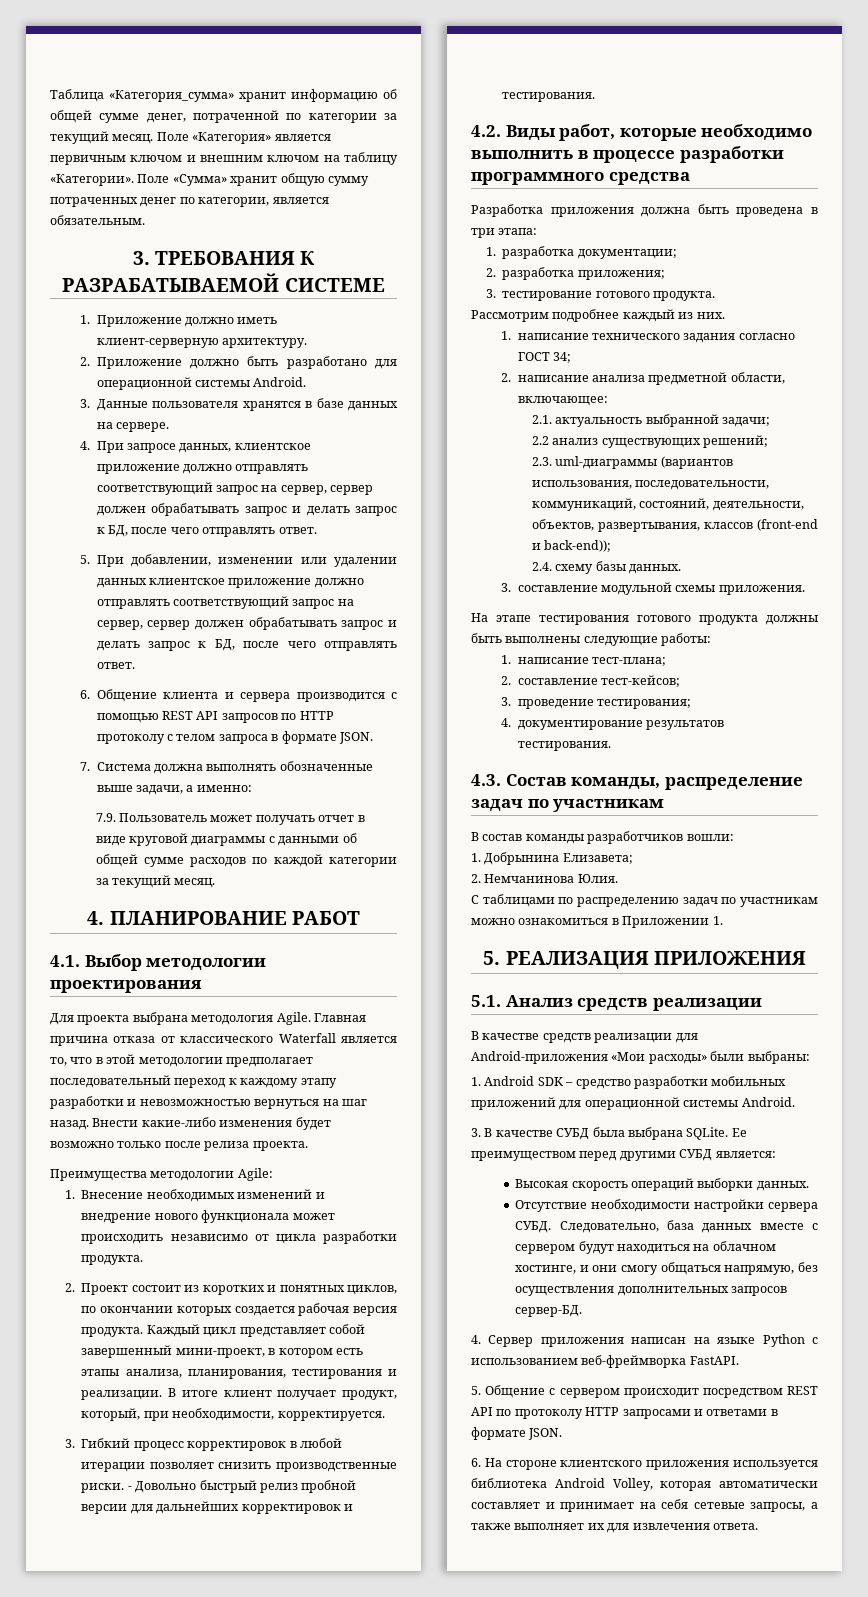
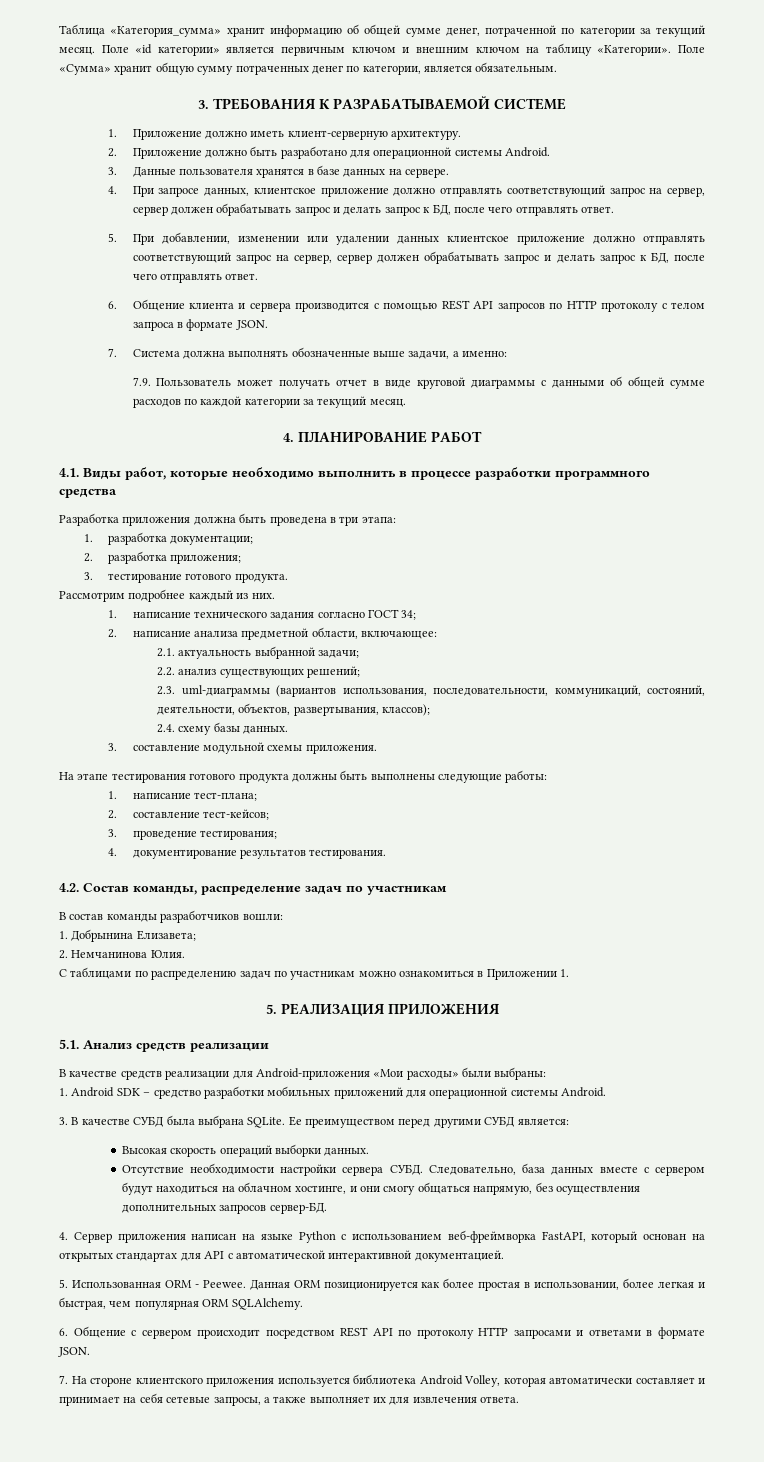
- Поле «Категория» является первичным ключом и внешним ключом на таблицу «Категории».
+ Поле «id категории» является первичным ключом и внешним ключом на таблицу «Категории».
- 4.1. Выбор методологии проектирования
- Для проекта выбрана методология Agile. Главная причина отказа от классического Waterfall является то, что в этой методологии предполагает последовательный переход к каждому этапу разработки и невозможностью вернуться на шаг назад. Внести какие-либо изменения будет возможно только после релиза проекта.
- Преимущества методологии Agile:
- 1. Внесение необходимых изменений и внедрение нового функционала может происходить независимо от цикла разработки продукта.
- 2. Проект состоит из коротких и понятных циклов, по окончании которых создается рабочая версия продукта. Каждый цикл представляет собой завершенный мини-проект, в котором есть этапы анализа, планирования, тестирования и реализации. В итоге клиент получает продукт, который, при необходимости, корректируется.
- 3. Гибкий процесс корректировок в любой итерации позволяет снизить производственные риски. - Довольно быстрый релиз пробной версии для дальнейших корректировок и тестирования.
- 4.2. Виды работ, которые необходимо выполнить в процессе разработки программного средства
+ 4.1. Виды работ, которые необходимо выполнить в процессе разработки программного средства
- 2.2 анализ существующих решений;
+ 2.2. анализ существующих решений;
- 2.3. uml-диаграммы (вариантов использования, последовательности, коммуникаций, состояний, деятельности, объектов, развертывания, классов (front-end и back-end));
+ 2.3. uml-диаграммы (вариантов использования, последовательности, коммуникаций, состояний, деятельности, объектов, развертывания, классов);
- 4.3. Состав команды, распределение задач по участникам
+ 4.2. Состав команды, распределение задач по участникам
- 4. Сервер приложения написан на языке Python c использованием веб-фреймворка FastAPI.
- 5. Общение с сервером происходит посредством REST API по протоколу HTTP запросами и ответами в формате JSON.
+ 4. Сервер приложения написан на языке Python c использованием веб-фреймворка FastAPI, который основан на открытых стандартах для API с автоматической интерактивной документацией.
+ 5. Использованная ORM - Peewee. Данная ORM позиционируется как более простая в использовании, более легкая и быстрая, чем популярная ORM SQLAlchemy.
+ 6. Общение с сервером происходит посредством REST API по протоколу HTTP запросами и ответами в формате JSON.
- 6. На стороне клиентского приложения используется библиотека Android Volley, которая автоматически составляет и принимает на себя сетевые запросы, а также выполняет их для извлечения ответа.
+ 7. На стороне клиентского приложения используется библиотека Android Volley, которая автоматически составляет и принимает на себя сетевые запросы, а также выполняет их для извлечения ответа.

